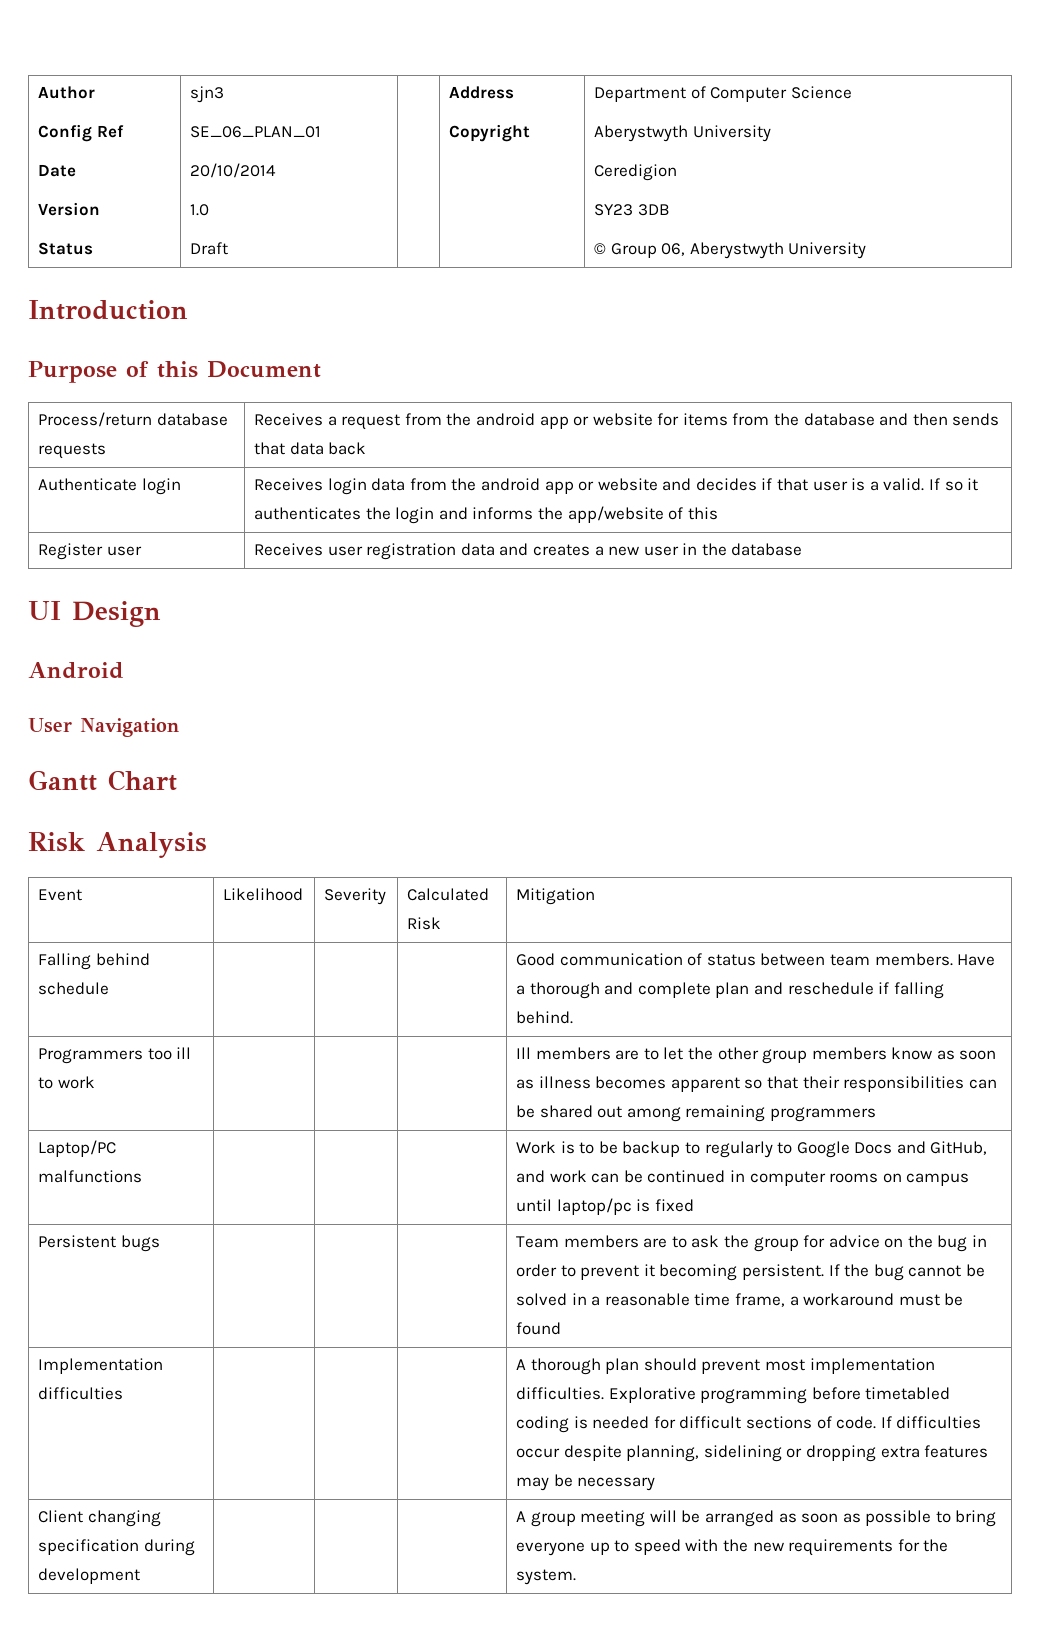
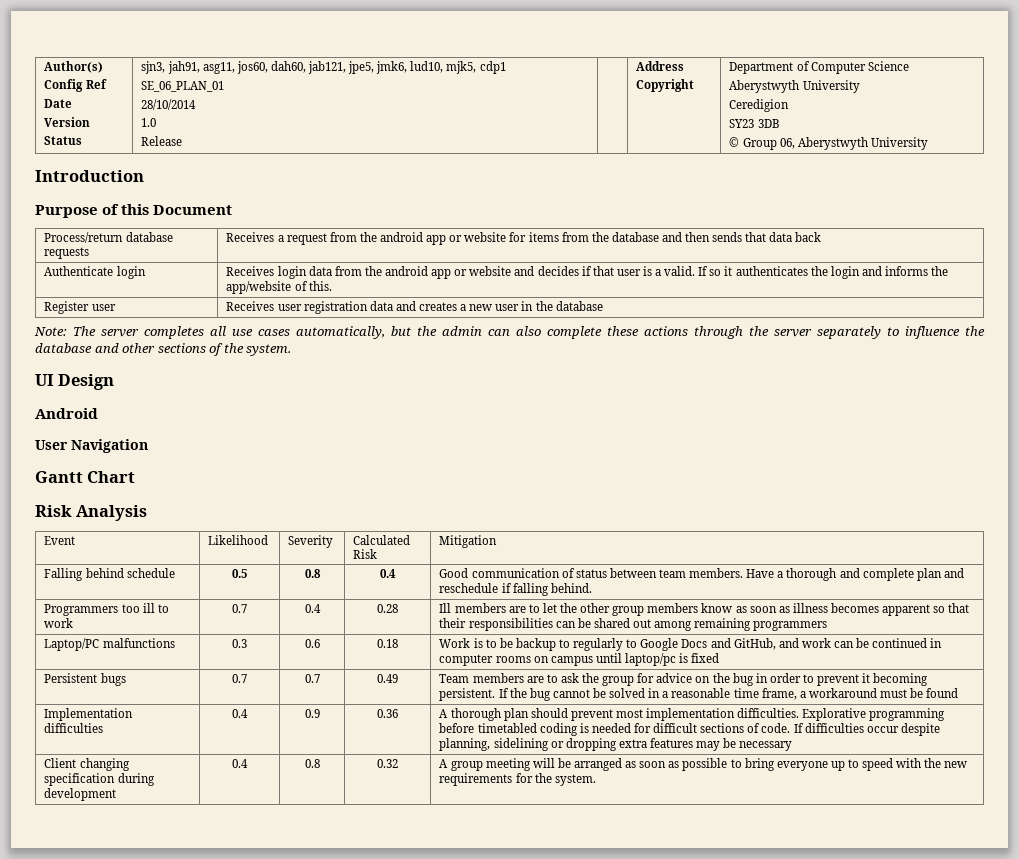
- Author
+ Author(s)
  Config Ref
  Date
  Version
- Status | sjn3
+ Status | sjn3, jah91, asg11, jos60, dah60, jab121, jpe5, jmk6, lud10, mjk5, cdp1
  SE_06_PLAN_01
- 20/10/2014
+ 28/10/2014
  1.0
- Draft | | Address
+ Release | | Address
- Authenticate login | Receives login data from the android app or website and decides if that user is a valid. If so it authenticates the login and informs the app/website of this
+ Authenticate login | Receives login data from the android app or website and decides if that user is a valid. If so it authenticates the login and informs the app/website of this.
+ Note: The server completes all use cases automatically, but the admin can also complete these actions through the server separately to influence the database and other sections of the system.
- Falling behind schedule | | | | Good communication of status between team members. Have a thorough and complete plan and reschedule if falling behind.
+ Falling behind schedule | 0.5 | 0.8 | 0.4 | Good communication of status between team members. Have a thorough and complete plan and reschedule if falling behind.
- Programmers too ill to work | | | | Ill members are to let the other group members know as soon as illness becomes apparent so that their responsibilities can be shared out among remaining programmers
+ Programmers too ill to work | 0.7 | 0.4 | 0.28 | Ill members are to let the other group members know as soon as illness becomes apparent so that their responsibilities can be shared out among remaining programmers
- Laptop/PC malfunctions | | | | Work is to be backup to regularly to Google Docs and GitHub, and work can be continued in computer rooms on campus until laptop/pc is fixed
+ Laptop/PC malfunctions | 0.3 | 0.6 | 0.18 | Work is to be backup to regularly to Google Docs and GitHub, and work can be continued in computer rooms on campus until laptop/pc is fixed
- Persistent bugs | | | | Team members are to ask the group for advice on the bug in order to prevent it becoming persistent. If the bug cannot be solved in a reasonable time frame, a workaround must be found
+ Persistent bugs | 0.7 | 0.7 | 0.49 | Team members are to ask the group for advice on the bug in order to prevent it becoming persistent. If the bug cannot be solved in a reasonable time frame, a workaround must be found
- Implementation difficulties | | | | A thorough plan should prevent most implementation difficulties. Explorative programming before timetabled coding is needed for difficult sections of code. If difficulties occur despite planning, sidelining or dropping extra features may be necessary
+ Implementation difficulties | 0.4 | 0.9 | 0.36 | A thorough plan should prevent most implementation difficulties. Explorative programming before timetabled coding is needed for difficult sections of code. If difficulties occur despite planning, sidelining or dropping extra features may be necessary
- Client changing specification during development | | | | A group meeting will be arranged as soon as possible to bring everyone up to speed with the new requirements for the system.
+ Client changing specification during development | 0.4 | 0.8 | 0.32 | A group meeting will be arranged as soon as possible to bring everyone up to speed with the new requirements for the system.

